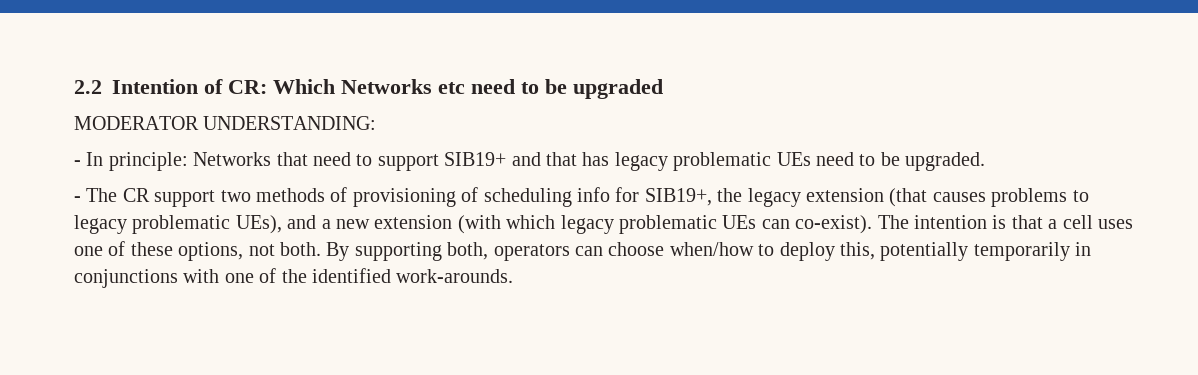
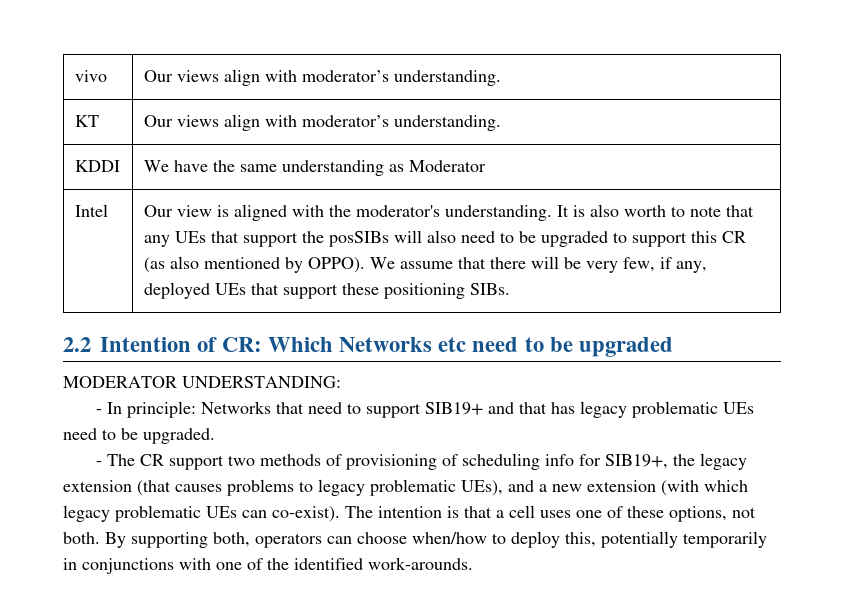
+ vivo | Our views align with moderator’s understanding.
+ KT | Our views align with moderator’s understanding.
+ KDDI | We have the same understanding as Moderator
+ Intel | Our view is aligned with the moderator's understanding. It is also worth to note that any UEs that support the posSIBs will also need to be upgraded to support this CR (as also mentioned by OPPO). We assume that there will be very few, if any, deployed UEs that support these positioning SIBs.

